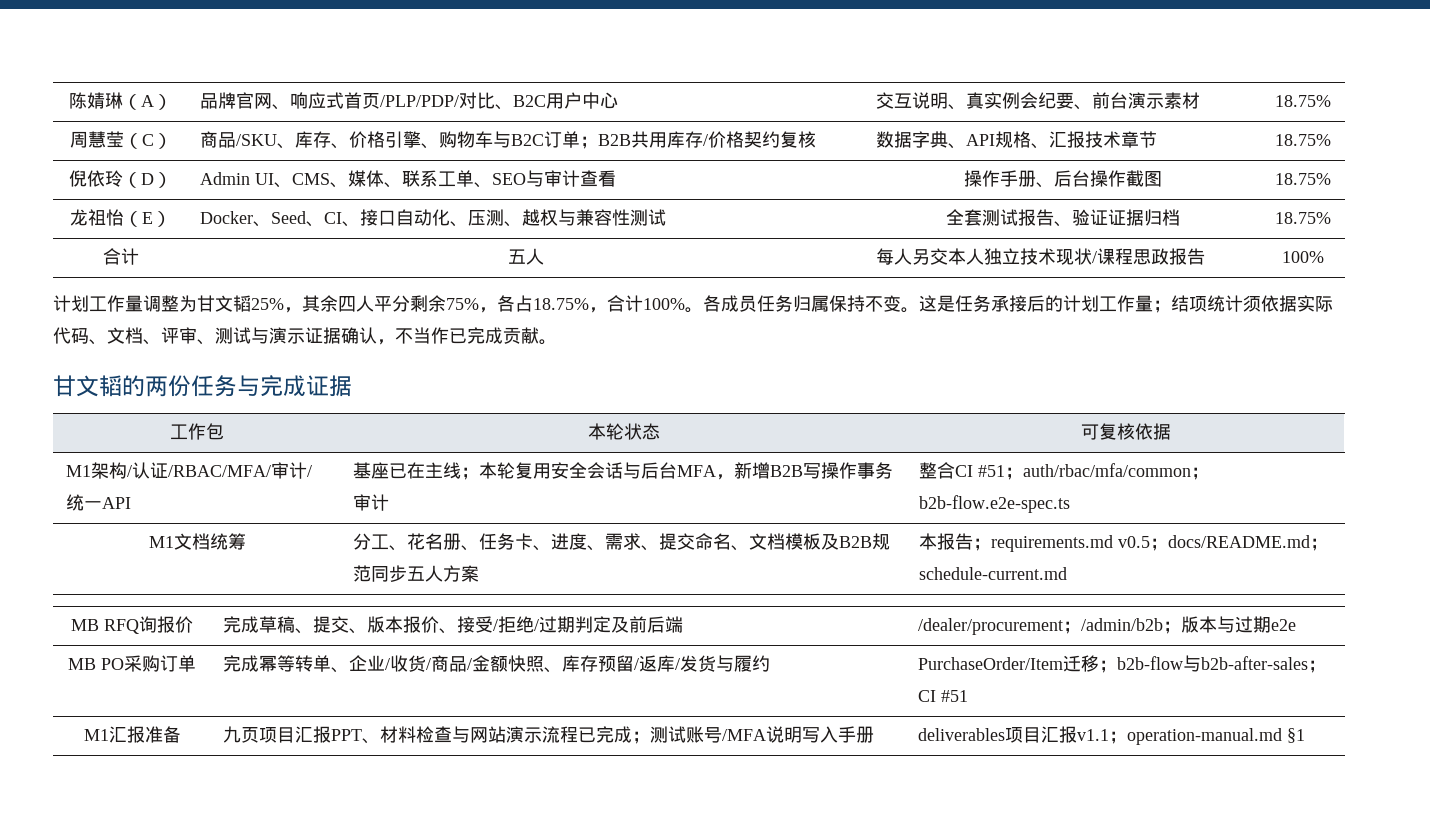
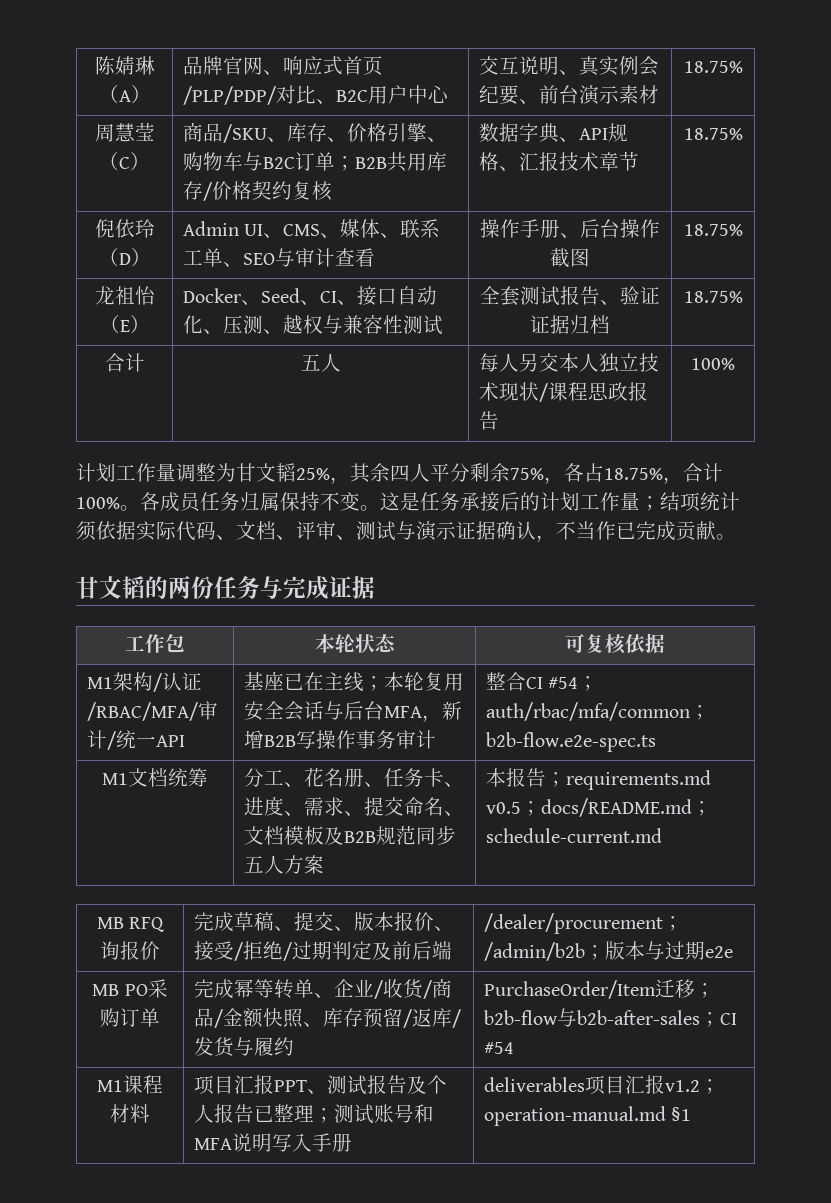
- M1架构/认证/RBAC/MFA/审计/统一API | 基座已在主线；本轮复用安全会话与后台MFA，新增B2B写操作事务审计 | 整合CI #51；auth/rbac/mfa/common；b2b-flow.e2e-spec.ts
+ M1架构/认证/RBAC/MFA/审计/统一API | 基座已在主线；本轮复用安全会话与后台MFA，新增B2B写操作事务审计 | 整合CI #54；auth/rbac/mfa/common；b2b-flow.e2e-spec.ts
- MB PO采购订单 | 完成幂等转单、企业/收货/商品/金额快照、库存预留/返库/发货与履约 | PurchaseOrder/Item迁移；b2b-flow与b2b-after-sales；CI #51
- M1汇报准备 | 九页项目汇报PPT、材料检查与网站演示流程已完成；测试账号/MFA说明写入手册 | deliverables项目汇报v1.1；operation-manual.md §1
+ MB PO采购订单 | 完成幂等转单、企业/收货/商品/金额快照、库存预留/返库/发货与履约 | PurchaseOrder/Item迁移；b2b-flow与b2b-after-sales；CI #54
+ M1课程材料 | 项目汇报PPT、测试报告及个人报告已整理；测试账号和MFA说明写入手册 | deliverables项目汇报v1.2；operation-manual.md §1

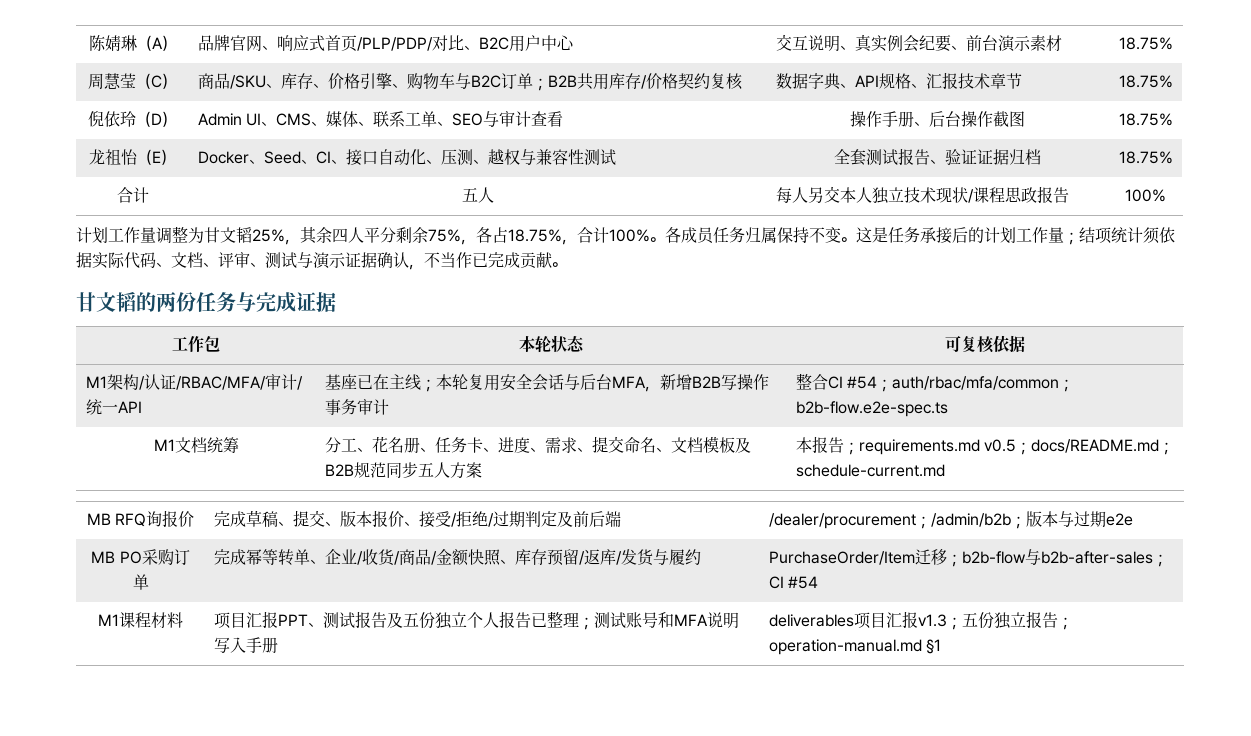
- M1课程材料 | 项目汇报PPT、测试报告及个人报告已整理；测试账号和MFA说明写入手册 | deliverables项目汇报v1.2；operation-manual.md §1
+ M1课程材料 | 项目汇报PPT、测试报告及五份独立个人报告已整理；测试账号和MFA说明写入手册 | deliverables项目汇报v1.3；五份独立报告；operation-manual.md §1

